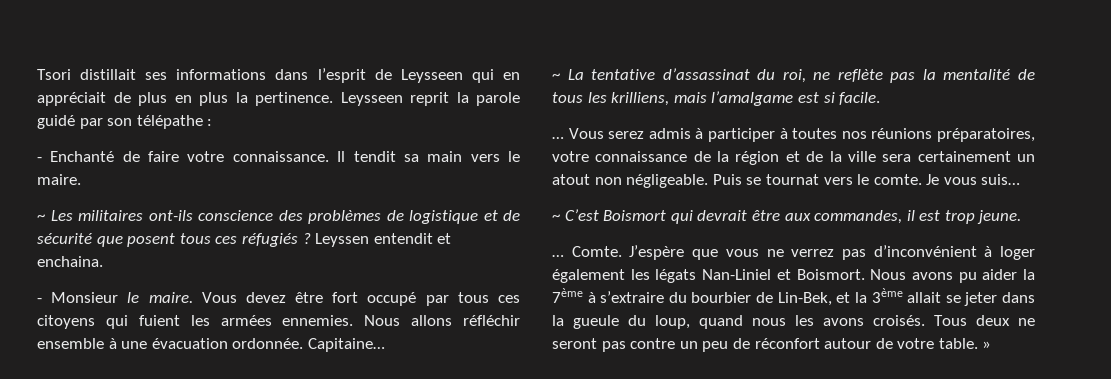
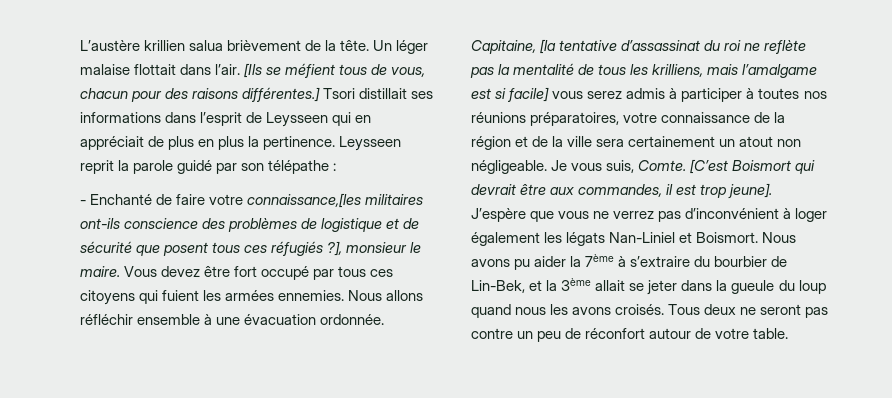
+ L’austère krillien salua brièvement de la tête. Un léger malaise flottait dans l’air. [Ils se méfient tous de vous, chacun pour des raisons différentes.]
- - Enchanté de faire votre connaissance. Il tendit sa main vers le maire.
- ~ Les militaires ont-ils conscience des problèmes de logistique et de sécurité que posent tous ces réfugiés ? Leyssen entendit et enchaina.
- - Monsieur le maire.
+ - Enchanté de faire votre connaissance,[les militaires ont-ils conscience des problèmes de logistique et de sécurité que posent tous ces réfugiés ?], monsieur le maire.
- Capitaine…
- ~ La tentative d’assassinat du roi, ne reflète pas la mentalité de tous les krilliens, mais l’amalgame est si facile.
- … Vous serez admis à participer à toutes nos réunions préparatoires, votre connaissance de la région et de la ville sera certainement un atout non négligeable.
+ Capitaine, [la tentative d’assassinat du roi ne reflète pas la mentalité de tous les krilliens, mais l’amalgame est si facile] vous serez admis à participer à toutes nos réunions préparatoires, votre connaissance de la région et de la ville sera certainement un atout non négligeable.
- Puis se tournat vers le comte. Je vous suis…
- ~ C’est Boismort qui devrait être aux commandes, il est trop jeune.
- … Comte.
+ Je vous suis, Comte. [C’est Boismort qui devrait être aux commandes, il est trop jeune].
- Nous avons pu aider la 7ème à s’extraire du bourbier de Lin-Bek, et la 3ème allait se jeter dans la gueule du loup, quand nous les avons croisés.
+ Nous avons pu aider la 7ème à s’extraire du bourbier de Lin-Bek, et la 3ème allait se jeter dans la gueule du loup quand nous les avons croisés.
- Tous deux ne seront pas contre un peu de réconfort autour de votre table. »
+ Tous deux ne seront pas contre un peu de réconfort autour de votre table.

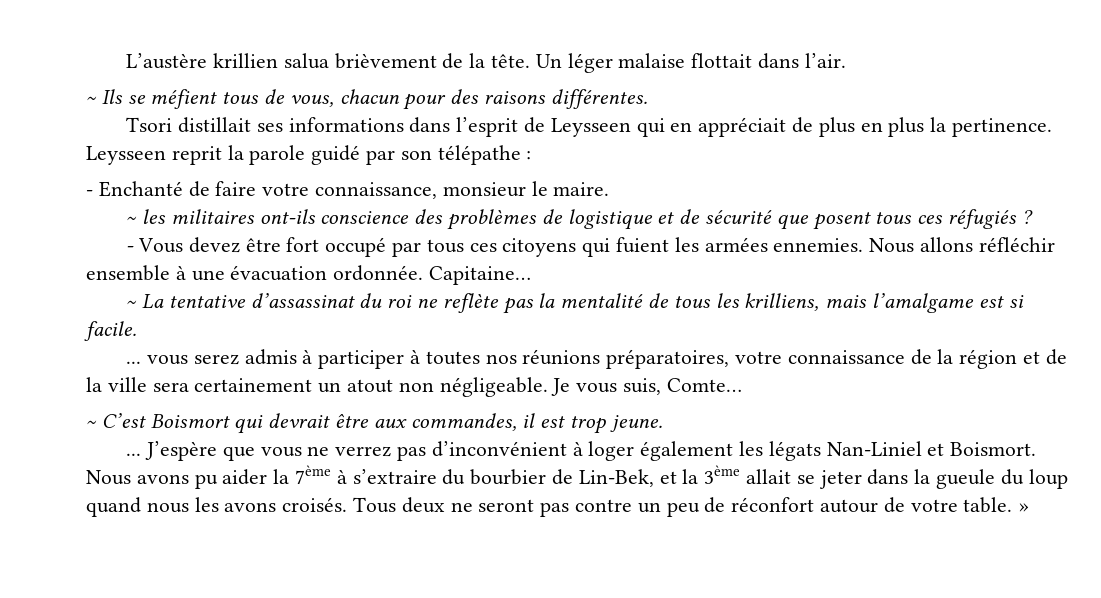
- Un léger malaise flottait dans l’air. [Ils se méfient tous de vous, chacun pour des raisons différentes.] Tsori distillait ses informations dans l’esprit de Leysseen qui en appréciait de plus en plus la pertinence.
+ Un léger malaise flottait dans l’air.
+ ~ Ils se méfient tous de vous, chacun pour des raisons différentes.
+ Tsori distillait ses informations dans l’esprit de Leysseen qui en appréciait de plus en plus la pertinence.
- - Enchanté de faire votre connaissance,[les militaires ont-ils conscience des problèmes de logistique et de sécurité que posent tous ces réfugiés ?], monsieur le maire. Vous devez être fort occupé par tous ces citoyens qui fuient les armées ennemies.
+ - Enchanté de faire votre connaissance, monsieur le maire.
+ ~ les militaires ont-ils conscience des problèmes de logistique et de sécurité que posent tous ces réfugiés ?
+ - Vous devez être fort occupé par tous ces citoyens qui fuient les armées ennemies.
- Capitaine, [la tentative d’assassinat du roi ne reflète pas la mentalité de tous les krilliens, mais l’amalgame est si facile] vous serez admis à participer à toutes nos réunions préparatoires, votre connaissance de la région et de la ville sera certainement un atout non négligeable.
+ Capitaine…
+ ~ La tentative d’assassinat du roi ne reflète pas la mentalité de tous les krilliens, mais l’amalgame est si facile.
+ ... vous serez admis à participer à toutes nos réunions préparatoires, votre connaissance de la région et de la ville sera certainement un atout non négligeable.
- Je vous suis, Comte. [C’est Boismort qui devrait être aux commandes, il est trop jeune].
+ Je vous suis, Comte…
+ ~ C’est Boismort qui devrait être aux commandes, il est trop jeune.
+ ...
- Tous deux ne seront pas contre un peu de réconfort autour de votre table.
+ Tous deux ne seront pas contre un peu de réconfort autour de votre table. »

